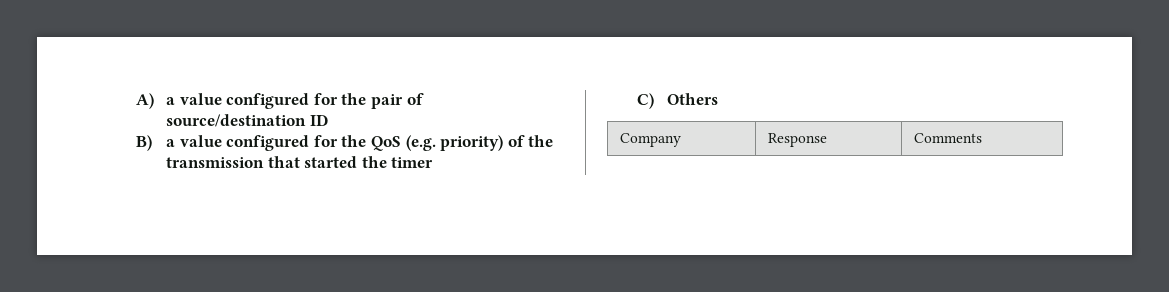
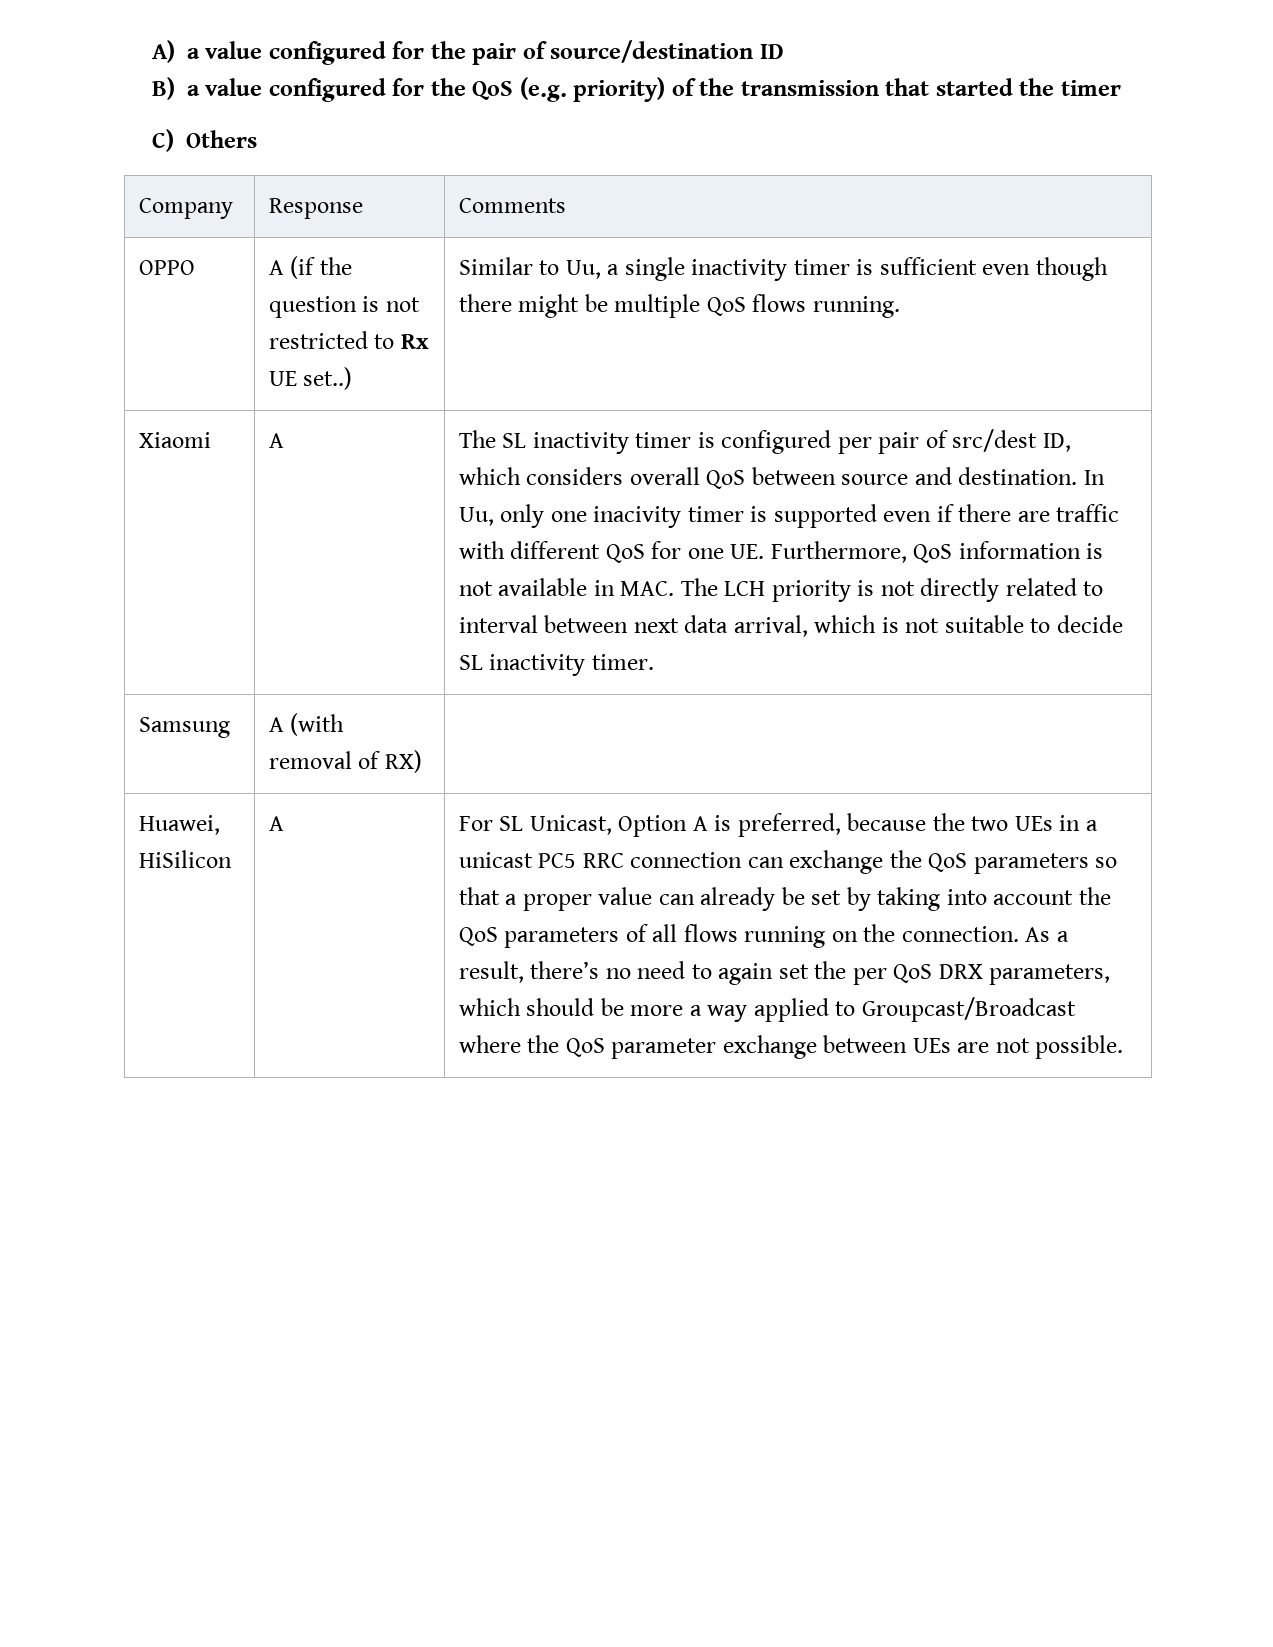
+ OPPO | A (if the question is not restricted to Rx UE set..) | Similar to Uu, a single inactivity timer is sufficient even though there might be multiple QoS flows running.
+ Xiaomi | A | The SL inactivity timer is configured per pair of src/dest ID, which considers overall QoS between source and destination. In Uu, only one inacivity timer is supported even if there are traffic with different QoS for one UE. Furthermore, QoS information is not available in MAC. The LCH priority is not directly related to interval between next data arrival, which is not suitable to decide SL inactivity timer.
+ Samsung | A (with removal of RX) |
+ Huawei, HiSilicon | A | For SL Unicast, Option A is preferred, because the two UEs in a unicast PC5 RRC connection can exchange the QoS parameters so that a proper value can already be set by taking into account the QoS parameters of all flows running on the connection. As a result, there’s no need to again set the per QoS DRX parameters, which should be more a way applied to Groupcast/Broadcast where the QoS parameter exchange between UEs are not possible.

